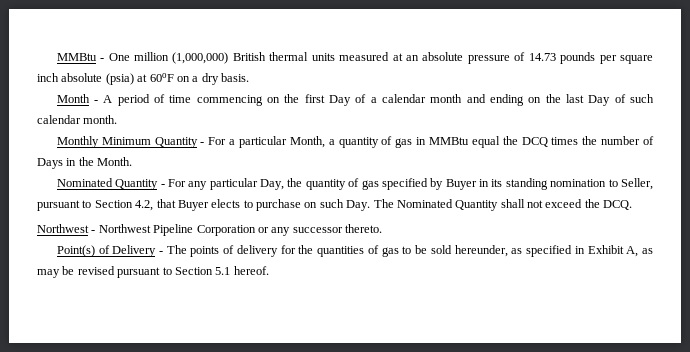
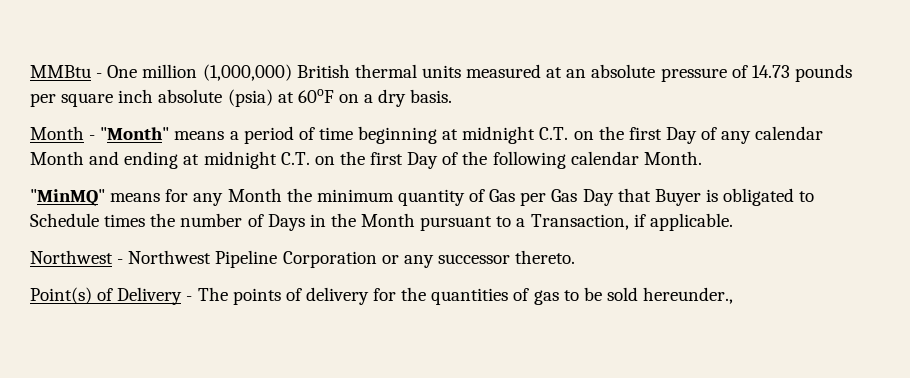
- Month - A period of time commencing on the first Day of a calendar month and ending on the last Day of such calendar month.
- Monthly Minimum Quantity - For a particular Month, a quantity of gas in MMBtu equal the DCQ times the number of Days in the Month.
- Nominated Quantity - For any particular Day, the quantity of gas specified by Buyer in its standing nomination to Seller, pursuant to Section 4.2, that Buyer elects to purchase on such Day. The Nominated Quantity shall not exceed the DCQ.
+ Month - "Month" means a period of time beginning at midnight C.T. on the first Day of any calendar Month and ending at midnight C.T. on the first Day of the following calendar Month.
+ "MinMQ" means for any Month the minimum quantity of Gas per Gas Day that Buyer is obligated to Schedule times the number of Days in the Month pursuant to a Transaction, if applicable.
- Point(s) of Delivery - The points of delivery for the quantities of gas to be sold hereunder, as specified in Exhibit A, as may be revised pursuant to Section 5.1 hereof.
+ Point(s) of Delivery - The points of delivery for the quantities of gas to be sold hereunder.,

